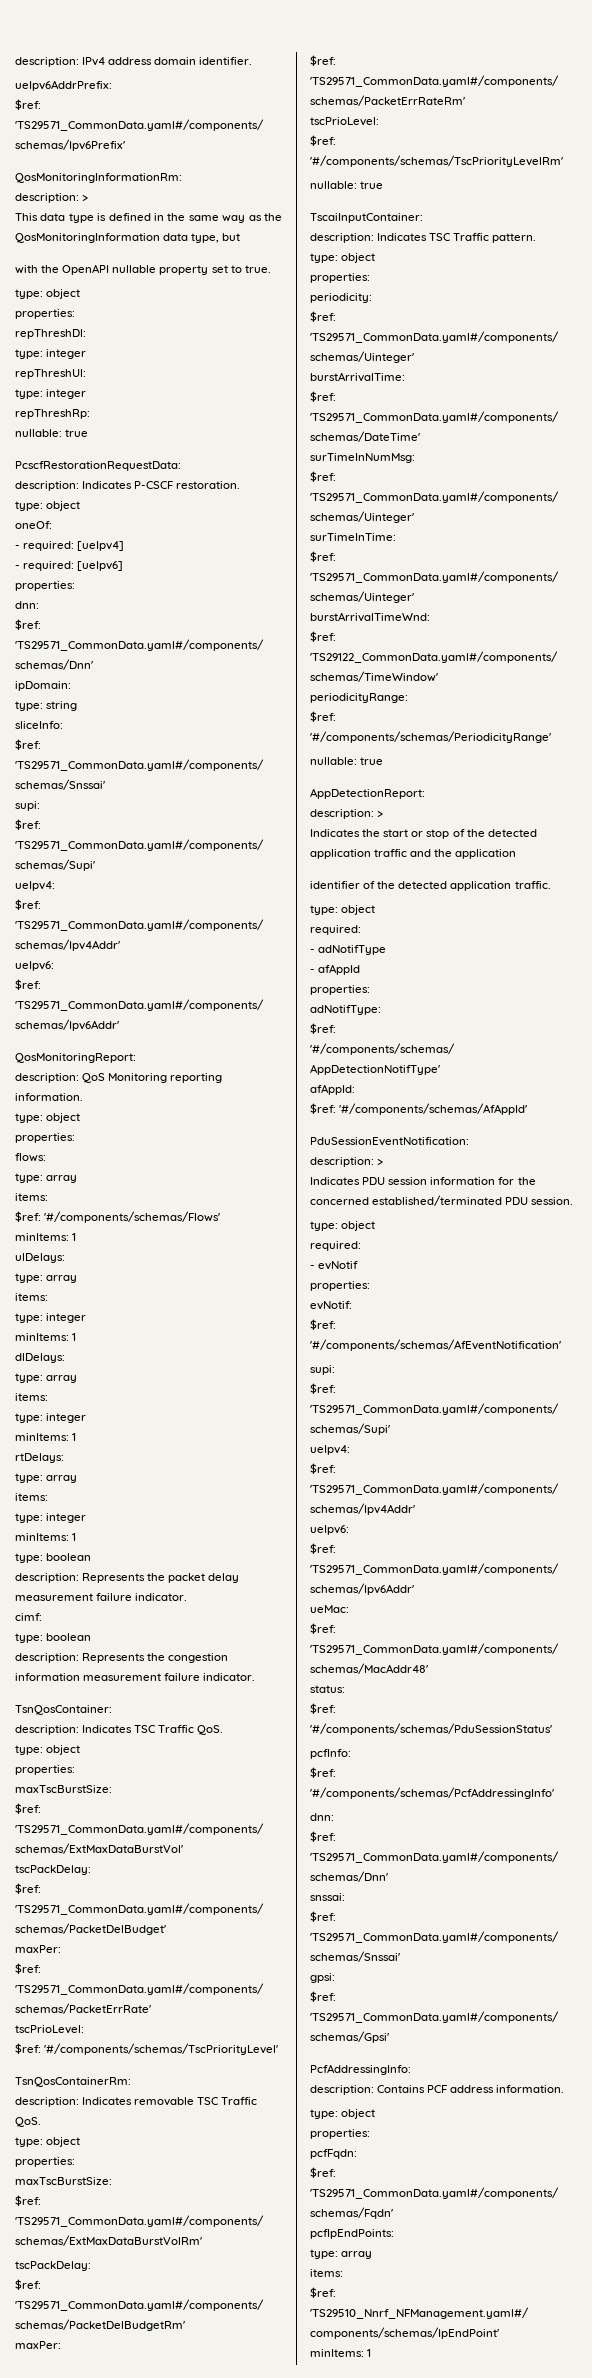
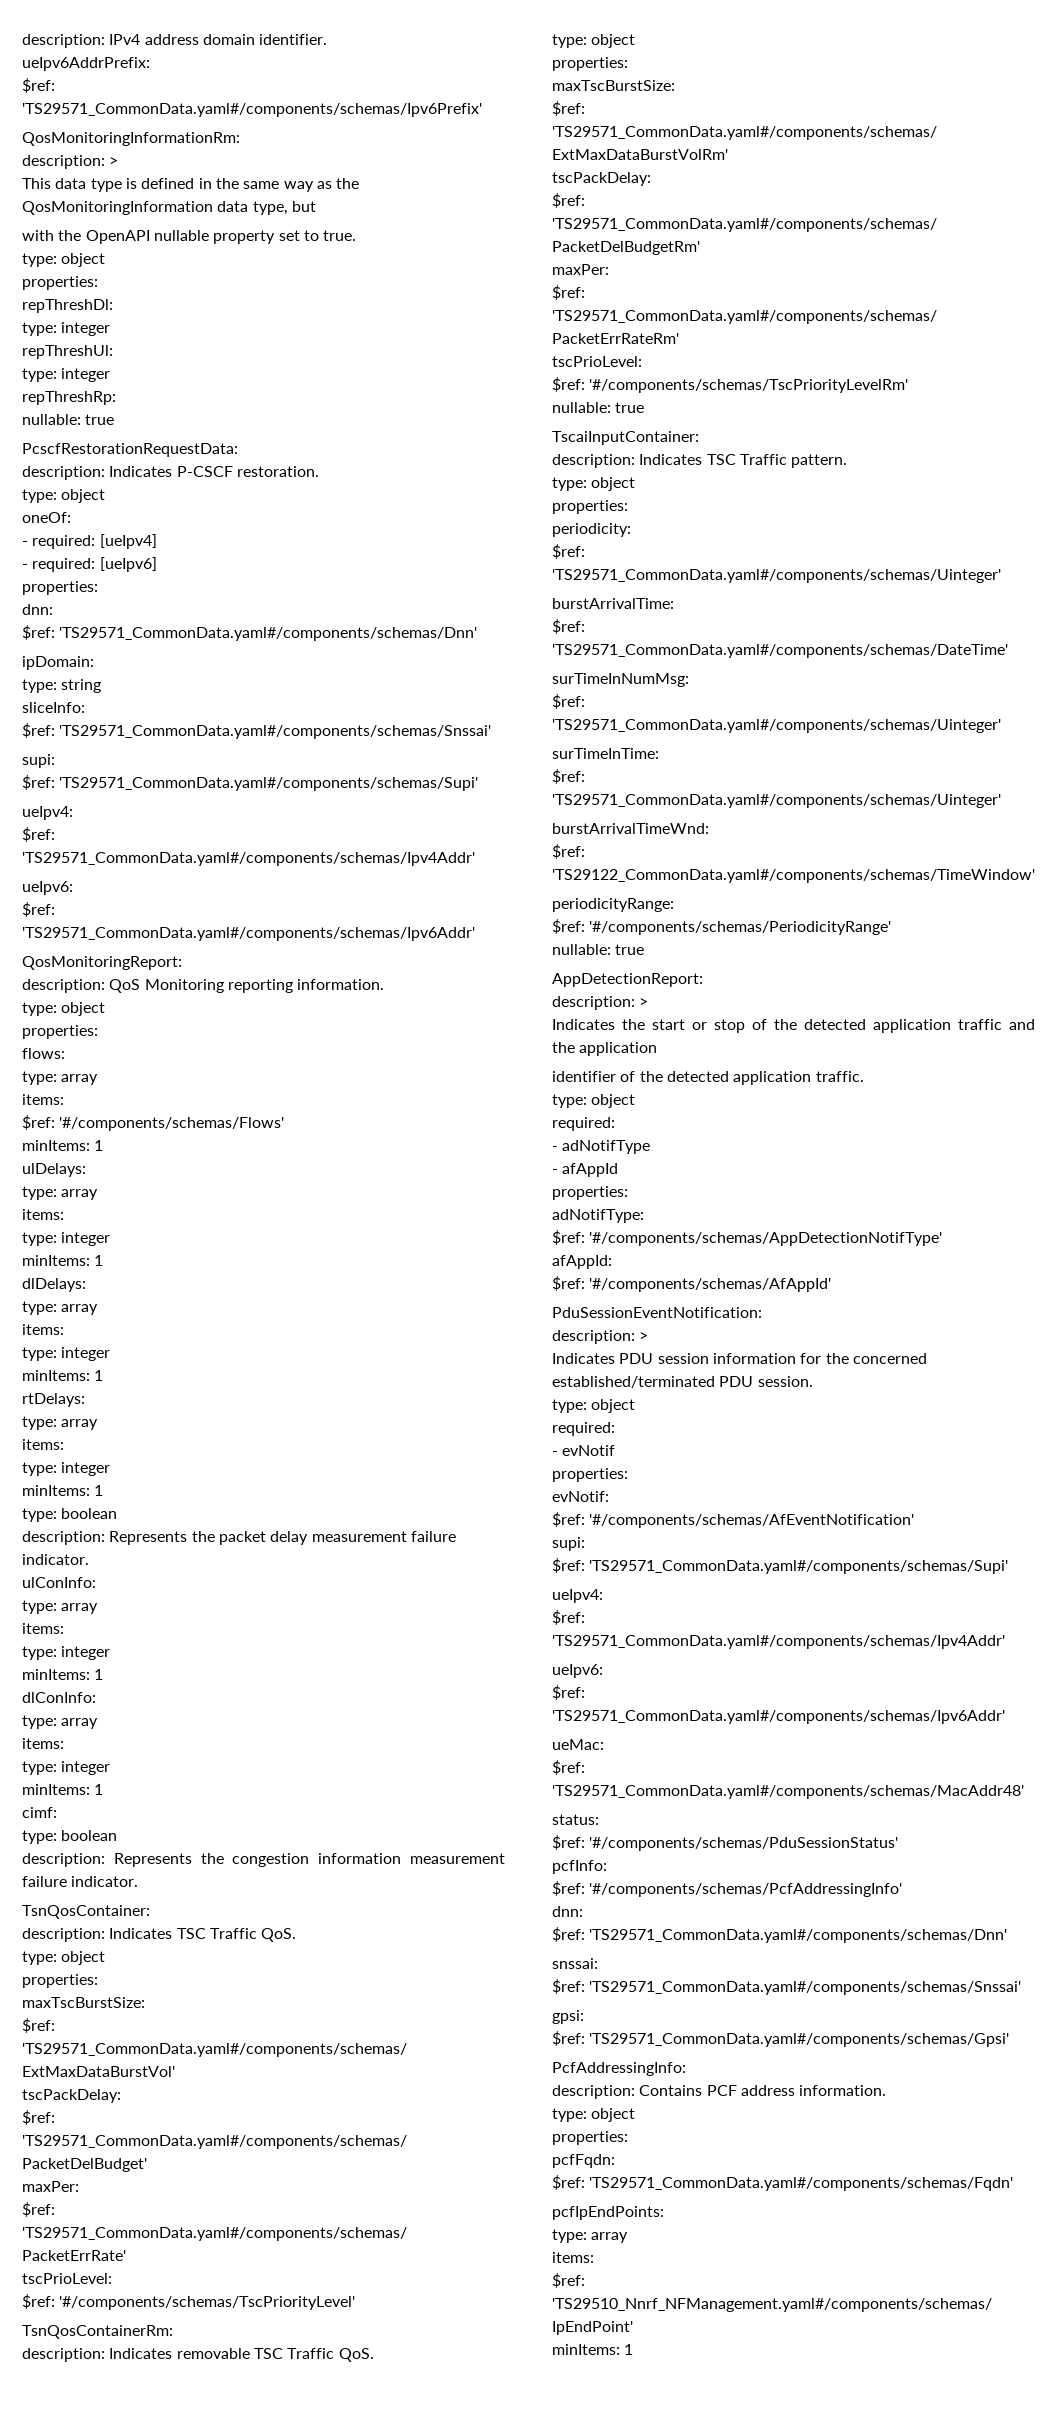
+ ulConInfo:
+ type: array
+ items:
+ type: integer
+ minItems: 1
+ dlConInfo:
+ type: array
+ items:
+ type: integer
+ minItems: 1

